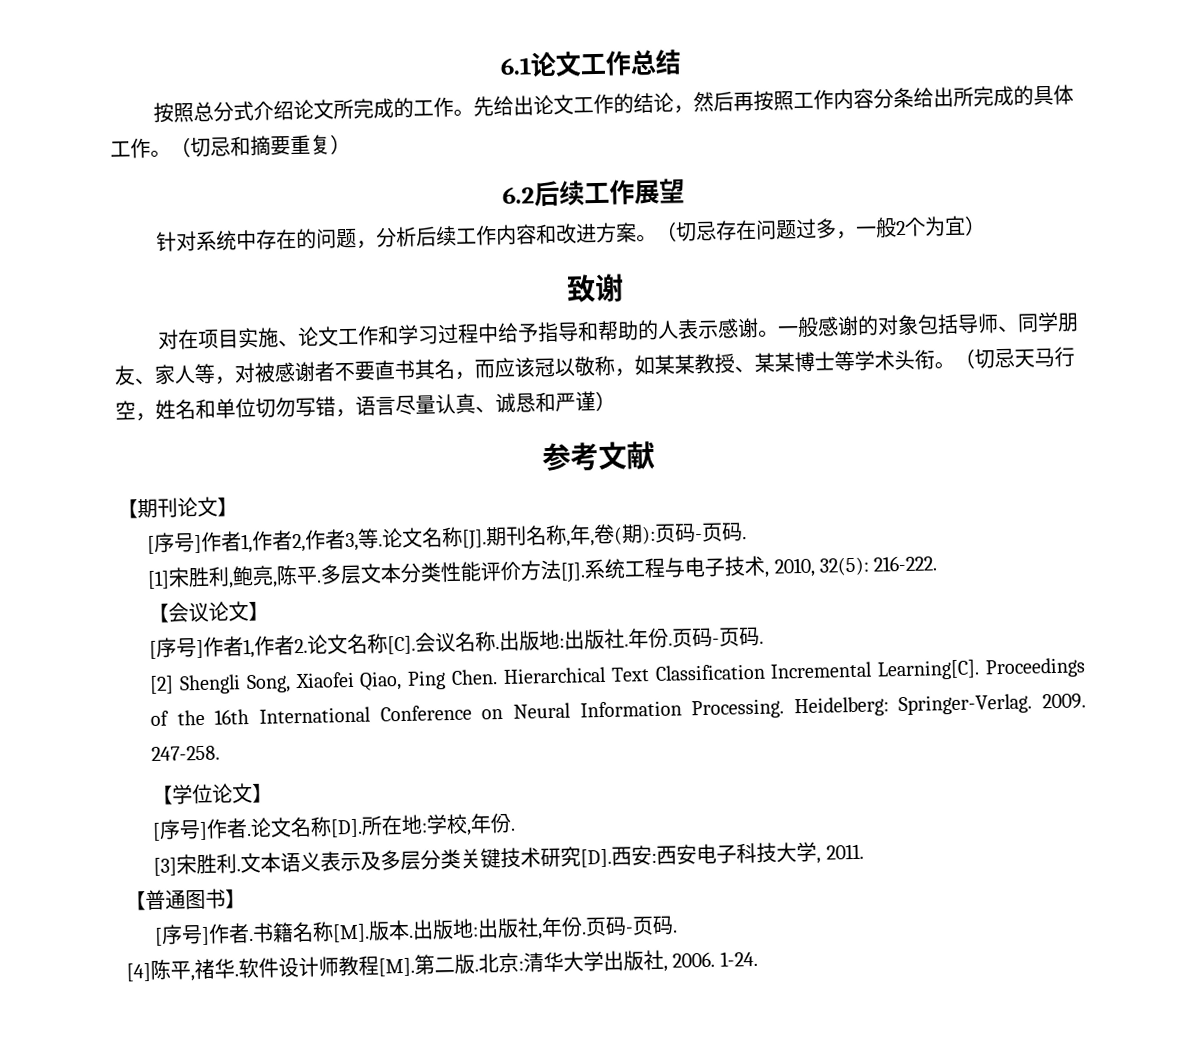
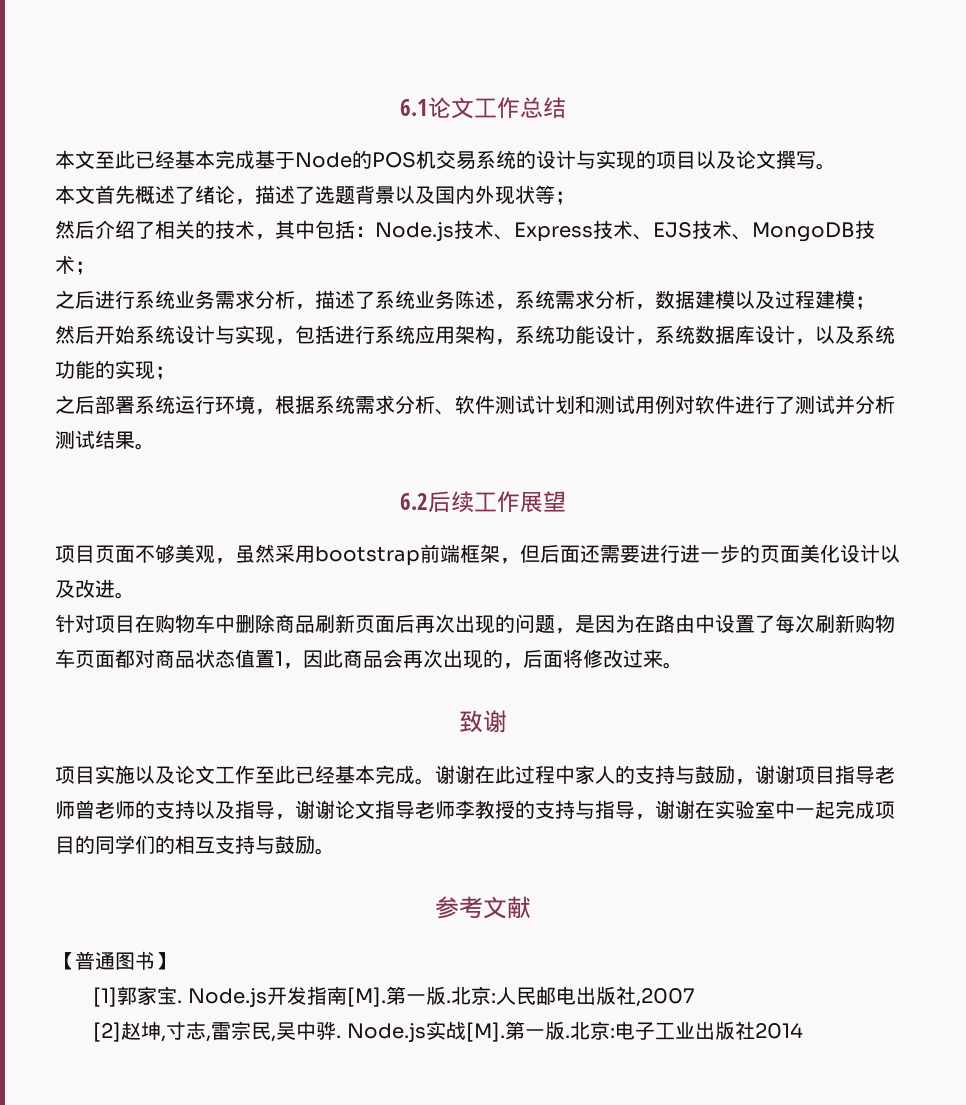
- 按照总分式介绍论文所完成的工作。先给出论文工作的结论，然后再按照工作内容分条给出所完成的具体工作。（切忌和摘要重复）
+ 本文至此已经基本完成基于Node的POS机交易系统的设计与实现的项目以及论文撰写。
+ 本文首先概述了绪论，描述了选题背景以及国内外现状等；
+ 然后介绍了相关的技术，其中包括：Node.js技术、Express技术、EJS技术、MongoDB技术；
+ 之后进行系统业务需求分析，描述了系统业务陈述，系统需求分析，数据建模以及过程建模；
+ 然后开始系统设计与实现，包括进行系统应用架构，系统功能设计，系统数据库设计，以及系统功能的实现；
+ 之后部署系统运行环境，根据系统需求分析、软件测试计划和测试用例对软件进行了测试并分析测试结果。
  6.2后续工作展望
- 针对系统中存在的问题，分析后续工作内容和改进方案。（切忌存在问题过多，一般2个为宜）
+ 项目页面不够美观，虽然采用bootstrap前端框架，但后面还需要进行进一步的页面美化设计以及改进。
+ 针对项目在购物车中删除商品刷新页面后再次出现的问题，是因为在路由中设置了每次刷新购物车页面都对商品状态值置1，因此商品会再次出现的，后面将修改过来。
- 对在项目实施、论文工作和学习过程中给予指导和帮助的人表示感谢。一般感谢的对象包括导师、同学朋友、家人等，对被感谢者不要直书其名，而应该冠以敬称，如某某教授、某某博士等学术头衔。（切忌天马行空，姓名和单位切勿写错，语言尽量认真、诚恳和严谨）
+ 项目实施以及论文工作至此已经基本完成。谢谢在此过程中家人的支持与鼓励，谢谢项目指导老师曾老师的支持以及指导，谢谢论文指导老师李教授的支持与指导，谢谢在实验室中一起完成项目的同学们的相互支持与鼓励。
  参考文献
- 【期刊论文】
- [序号]作者1,作者2,作者3,等.论文名称[J].期刊名称,年,卷(期):页码-页码.
- [1]宋胜利,鲍亮,陈平.多层文本分类性能评价方法[J].系统工程与电子技术, 2010, 32(5): 216-222.
- 【会议论文】
- [序号]作者1,作者2.论文名称[C].会议名称.出版地:出版社.年份.页码-页码.
- [2] Shengli Song, Xiaofei Qiao, Ping Chen. Hierarchical Text Classification Incremental Learning[C]. Proceedings of the 16th International Conference on Neural Information Processing. Heidelberg: Springer-Verlag. 2009. 247-258.
- 【学位论文】
- [序号]作者.论文名称[D].所在地:学校,年份.
- [3]宋胜利.文本语义表示及多层分类关键技术研究[D].西安:西安电子科技大学, 2011.
  【普通图书】
- [序号]作者.书籍名称[M].版本.出版地:出版社,年份.页码-页码.
- [4]陈平,禇华.软件设计师教程[M].第二版.北京:清华大学出版社, 2006. 1-24.
+ [1]郭家宝. Node.js开发指南[M].第一版.北京:人民邮电出版社,2007
+ [2]赵坤,寸志,雷宗民,吴中骅. Node.js实战[M].第一版.北京:电子工业出版社2014

